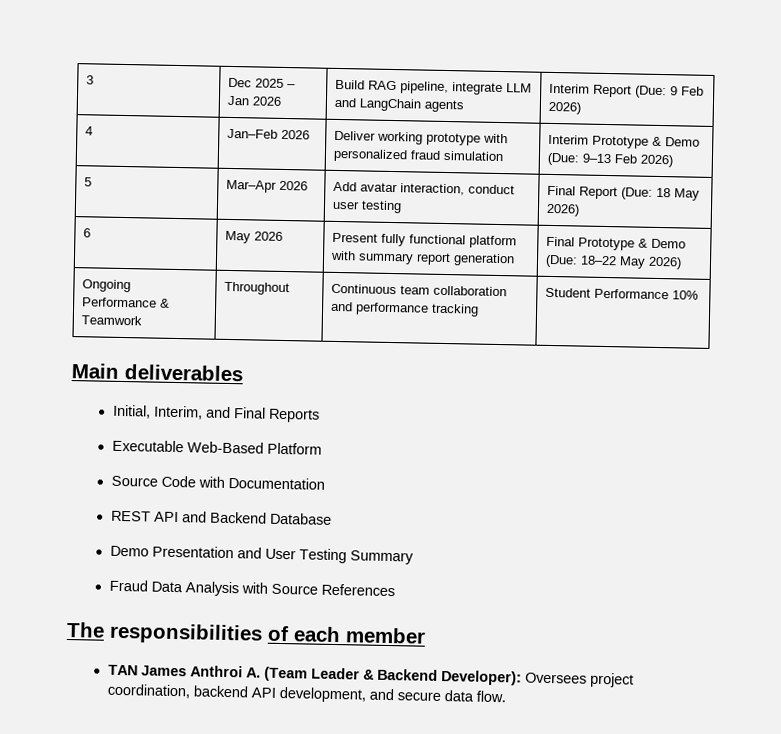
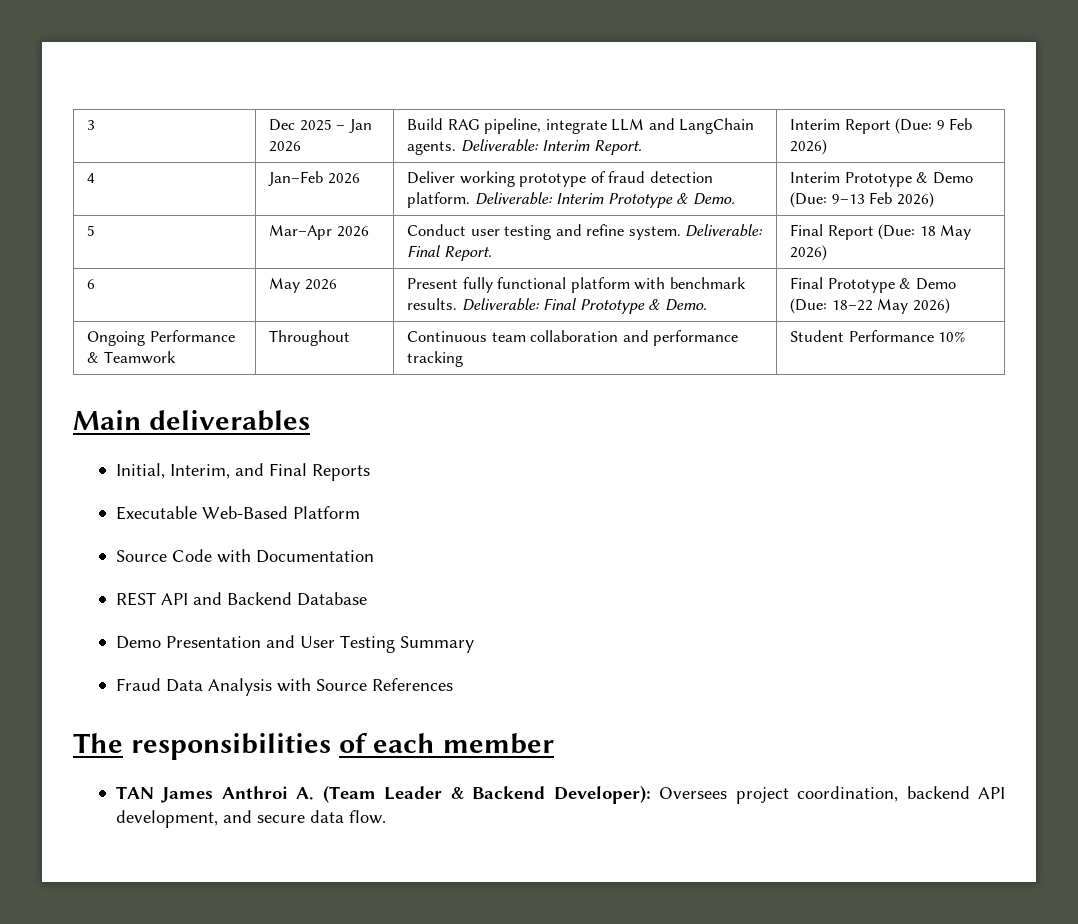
- 3 | Dec 2025 – Jan 2026 | Build RAG pipeline, integrate LLM and LangChain agents | Interim Report (Due: 9 Feb 2026)
+ 3 | Dec 2025 – Jan 2026 | Build RAG pipeline, integrate LLM and LangChain agents. Deliverable: Interim Report. | Interim Report (Due: 9 Feb 2026)
- 4 | Jan–Feb 2026 | Deliver working prototype with personalized fraud simulation | Interim Prototype & Demo (Due: 9–13 Feb 2026)
+ 4 | Jan–Feb 2026 | Deliver working prototype of fraud detection platform. Deliverable: Interim Prototype & Demo. | Interim Prototype & Demo (Due: 9–13 Feb 2026)
- 5 | Mar–Apr 2026 | Add avatar interaction, conduct user testing | Final Report (Due: 18 May 2026)
+ 5 | Mar–Apr 2026 | Conduct user testing and refine system. Deliverable: Final Report. | Final Report (Due: 18 May 2026)
- 6 | May 2026 | Present fully functional platform with summary report generation | Final Prototype & Demo (Due: 18–22 May 2026)
+ 6 | May 2026 | Present fully functional platform with benchmark results. Deliverable: Final Prototype & Demo. | Final Prototype & Demo (Due: 18–22 May 2026)

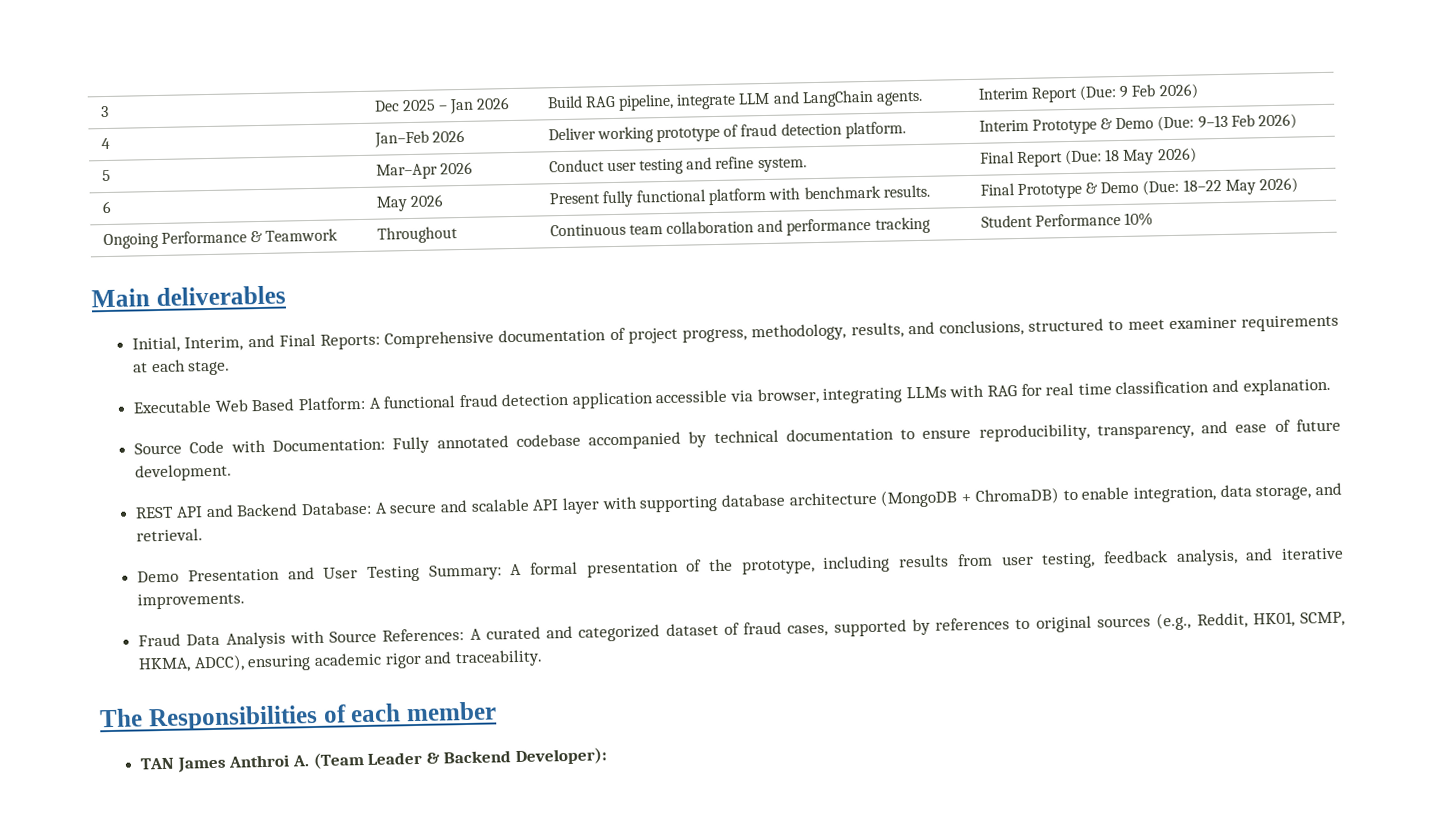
- 3 | Dec 2025 – Jan 2026 | Build RAG pipeline, integrate LLM and LangChain agents. Deliverable: Interim Report. | Interim Report (Due: 9 Feb 2026)
+ 3 | Dec 2025 – Jan 2026 | Build RAG pipeline, integrate LLM and LangChain agents. | Interim Report (Due: 9 Feb 2026)
- 4 | Jan–Feb 2026 | Deliver working prototype of fraud detection platform. Deliverable: Interim Prototype & Demo. | Interim Prototype & Demo (Due: 9–13 Feb 2026)
+ 4 | Jan–Feb 2026 | Deliver working prototype of fraud detection platform. | Interim Prototype & Demo (Due: 9–13 Feb 2026)
- 5 | Mar–Apr 2026 | Conduct user testing and refine system. Deliverable: Final Report. | Final Report (Due: 18 May 2026)
+ 5 | Mar–Apr 2026 | Conduct user testing and refine system. | Final Report (Due: 18 May 2026)
- 6 | May 2026 | Present fully functional platform with benchmark results. Deliverable: Final Prototype & Demo. | Final Prototype & Demo (Due: 18–22 May 2026)
+ 6 | May 2026 | Present fully functional platform with benchmark results. | Final Prototype & Demo (Due: 18–22 May 2026)
- Initial, Interim, and Final Reports
- Executable Web-Based Platform
- Source Code with Documentation
- REST API and Backend Database
+ Initial, Interim, and Final Reports: Comprehensive documentation of project progress, methodology, results, and conclusions, structured to meet examiner requirements at each stage.
+ Executable Web Based Platform: A functional fraud detection application accessible via browser, integrating LLMs with RAG for real time classification and explanation.
+ Source Code with Documentation: Fully annotated codebase accompanied by technical documentation to ensure reproducibility, transparency, and ease of future development.
+ REST API and Backend Database: A secure and scalable API layer with supporting database architecture (MongoDB + ChromaDB) to enable integration, data storage, and retrieval.
- Demo Presentation and User Testing Summary
+ Demo Presentation and User Testing Summary: A formal presentation of the prototype, including results from user testing, feedback analysis, and iterative improvements.
- Fraud Data Analysis with Source References
+ Fraud Data Analysis with Source References: A curated and categorized dataset of fraud cases, supported by references to original sources (e.g., Reddit, HK01, SCMP, HKMA, ADCC), ensuring academic rigor and traceability.
- The responsibilities of each member
+ The Responsibilities of each member
- TAN James Anthroi A. (Team Leader & Backend Developer): Oversees project coordination, backend API development, and secure data flow.
+ TAN James Anthroi A. (Team Leader & Backend Developer):

